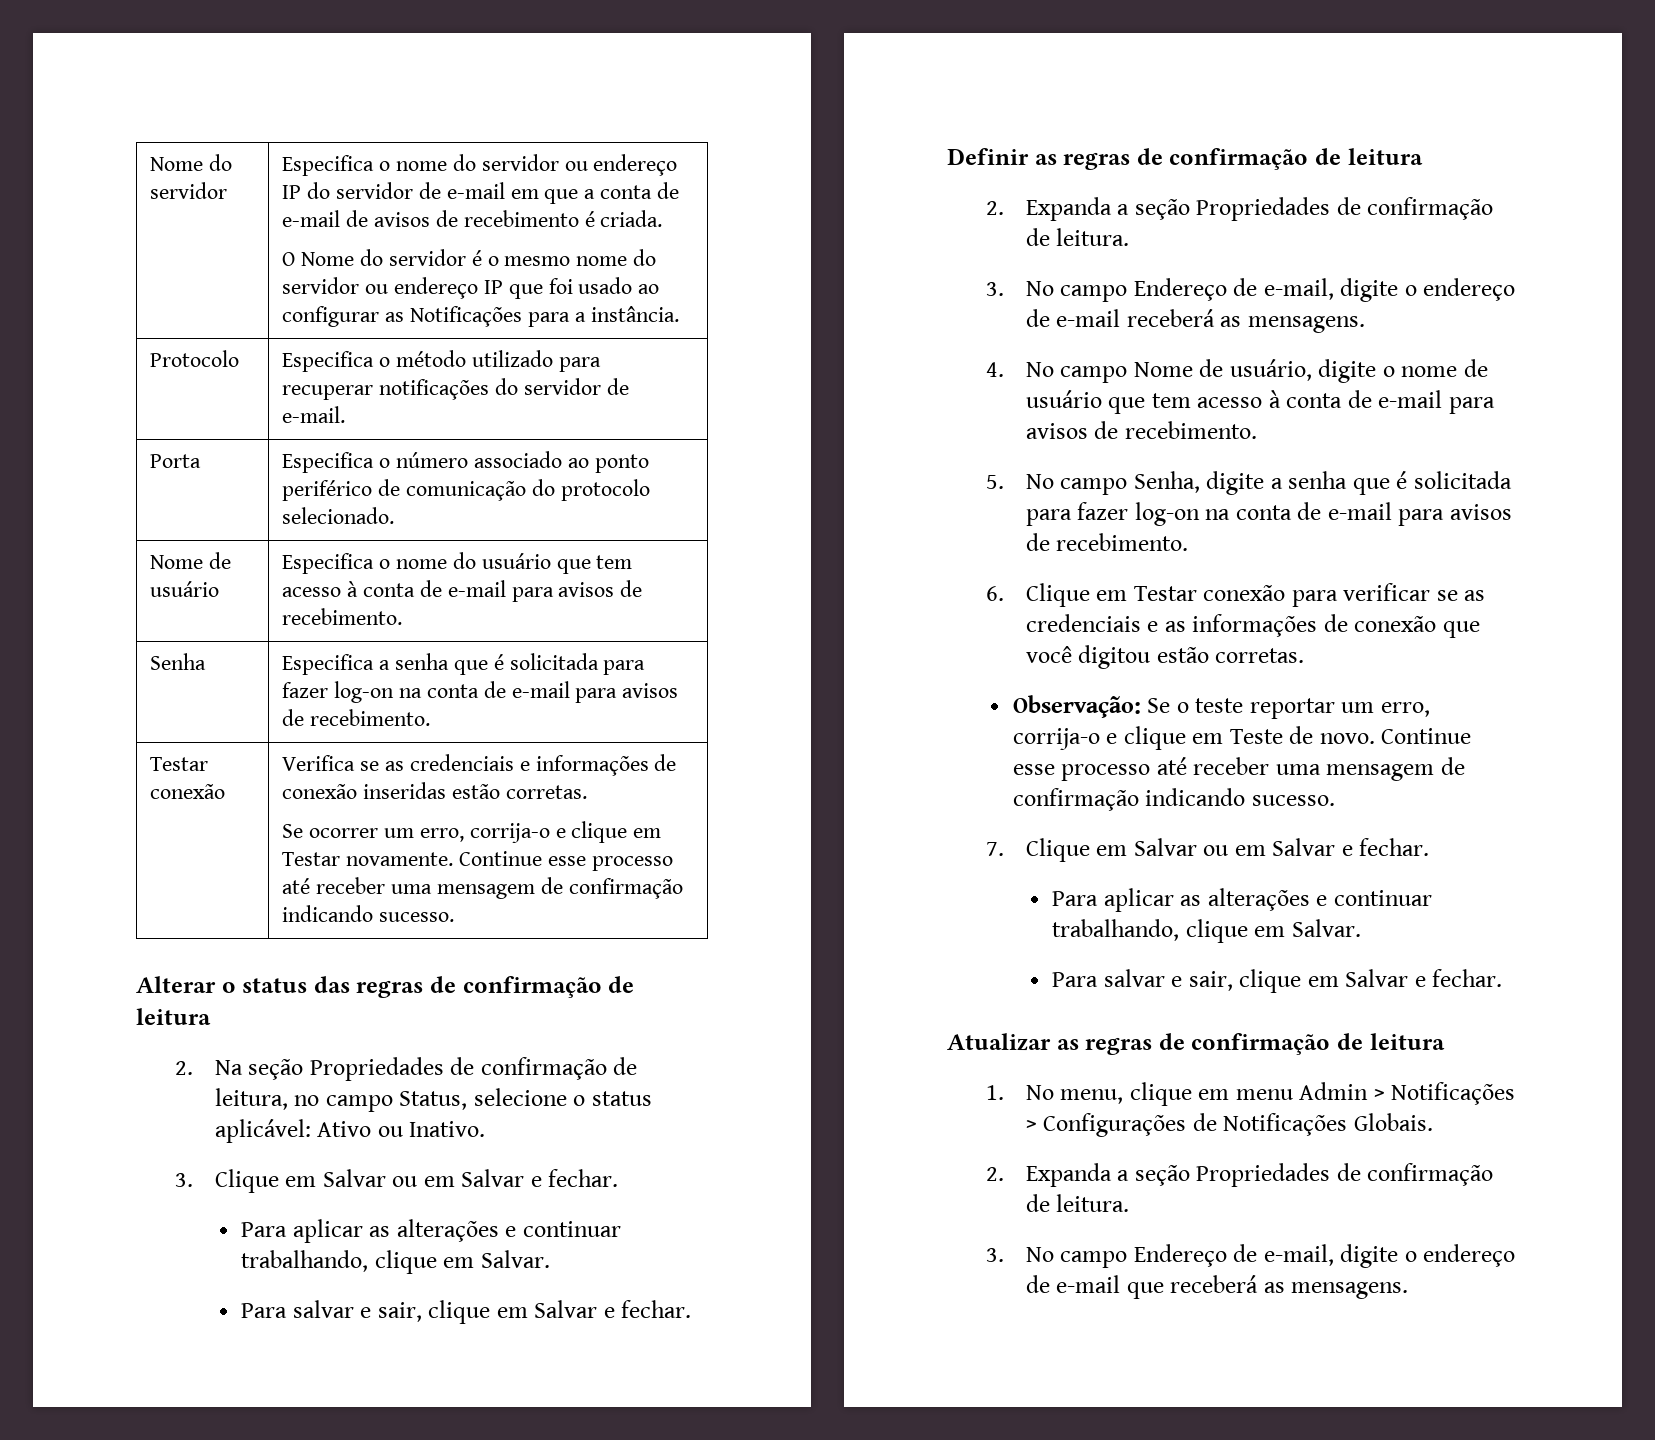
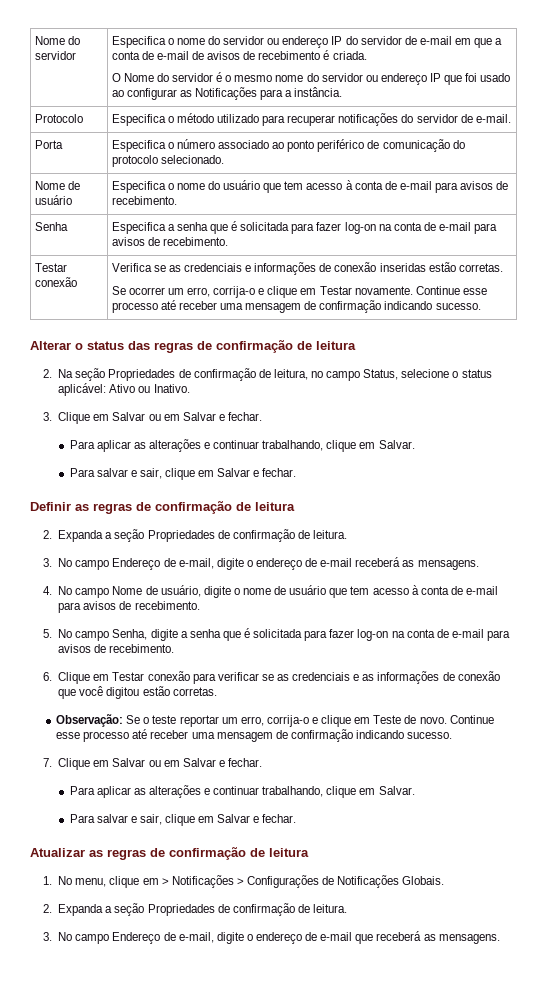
- 1. No menu, clique em menu Admin > Notificações > Configurações de Notificações Globais.
+ 1. No menu, clique em > Notificações > Configurações de Notificações Globais.

